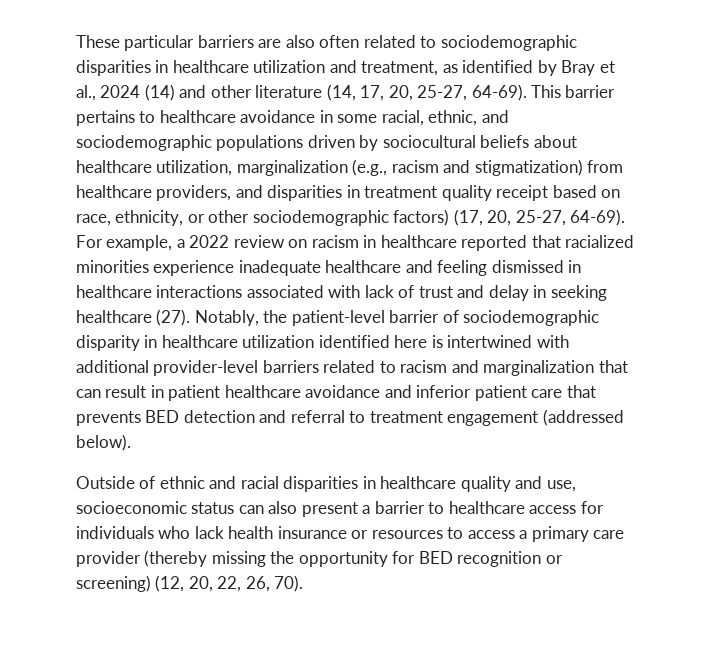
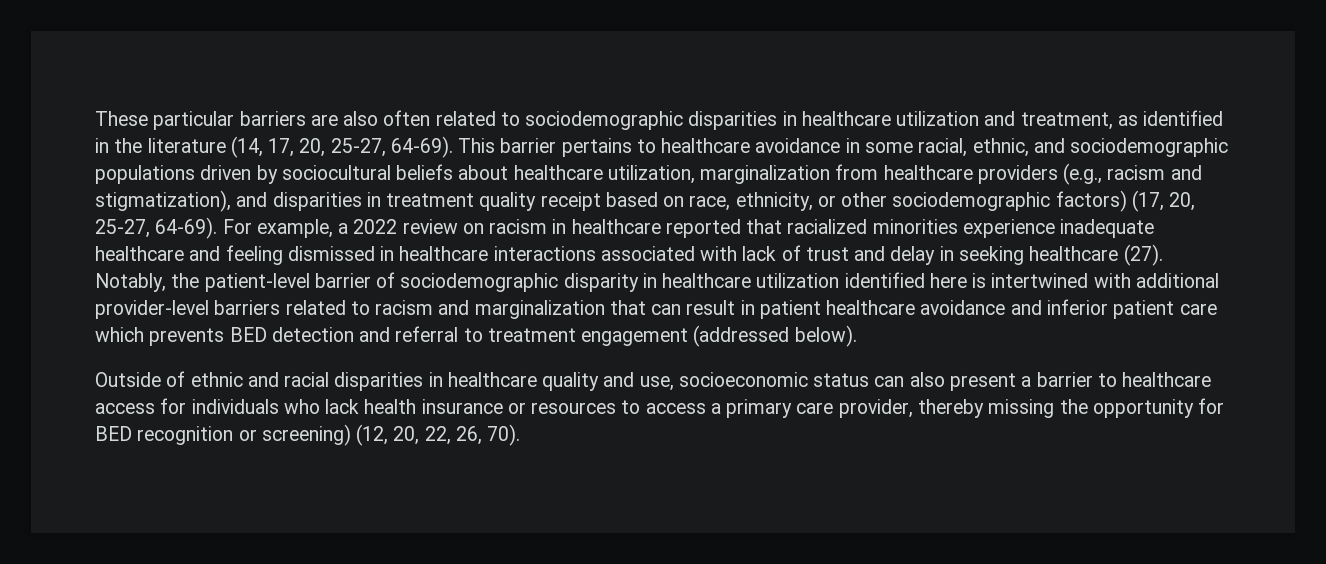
- These particular barriers are also often related to sociodemographic disparities in healthcare utilization and treatment, as identified by Bray et al., 2024 (14) and other literature (14, 17, 20, 25-27, 64-69).
+ These particular barriers are also often related to sociodemographic disparities in healthcare utilization and treatment, as identified in the literature (14, 17, 20, 25-27, 64-69).
- This barrier pertains to healthcare avoidance in some racial, ethnic, and sociodemographic populations driven by sociocultural beliefs about healthcare utilization, marginalization (e.g., racism and stigmatization) from healthcare providers, and disparities in treatment quality receipt based on race, ethnicity, or other sociodemographic factors) (17, 20, 25-27, 64-69).
+ This barrier pertains to healthcare avoidance in some racial, ethnic, and sociodemographic populations driven by sociocultural beliefs about healthcare utilization, marginalization from healthcare providers (e.g., racism and stigmatization), and disparities in treatment quality receipt based on race, ethnicity, or other sociodemographic factors) (17, 20, 25-27, 64-69).
- Notably, the patient-level barrier of sociodemographic disparity in healthcare utilization identified here is intertwined with additional provider-level barriers related to racism and marginalization that can result in patient healthcare avoidance and inferior patient care that prevents BED detection and referral to treatment engagement (addressed below).
+ Notably, the patient-level barrier of sociodemographic disparity in healthcare utilization identified here is intertwined with additional provider-level barriers related to racism and marginalization that can result in patient healthcare avoidance and inferior patient care which prevents BED detection and referral to treatment engagement (addressed below).
- Outside of ethnic and racial disparities in healthcare quality and use, socioeconomic status can also present a barrier to healthcare access for individuals who lack health insurance or resources to access a primary care provider (thereby missing the opportunity for BED recognition or screening) (12, 20, 22, 26, 70).
+ Outside of ethnic and racial disparities in healthcare quality and use, socioeconomic status can also present a barrier to healthcare access for individuals who lack health insurance or resources to access a primary care provider, thereby missing the opportunity for BED recognition or screening) (12, 20, 22, 26, 70).

